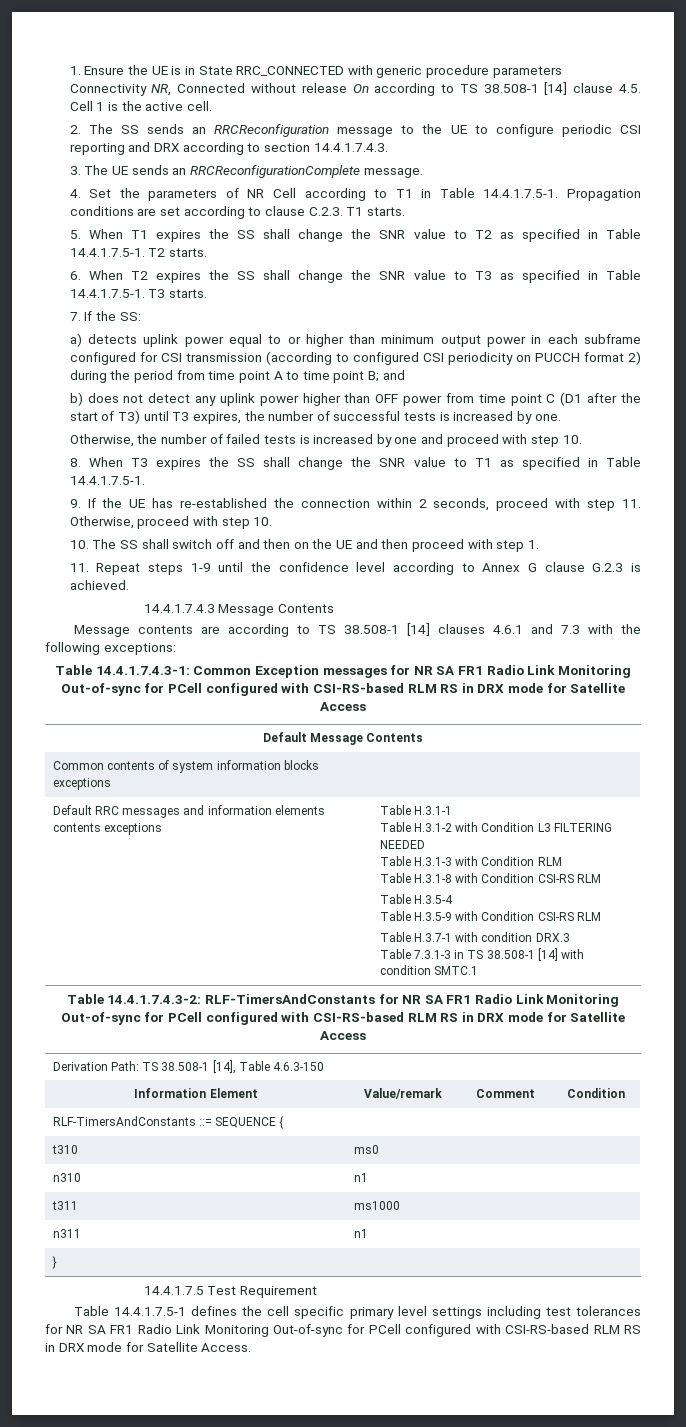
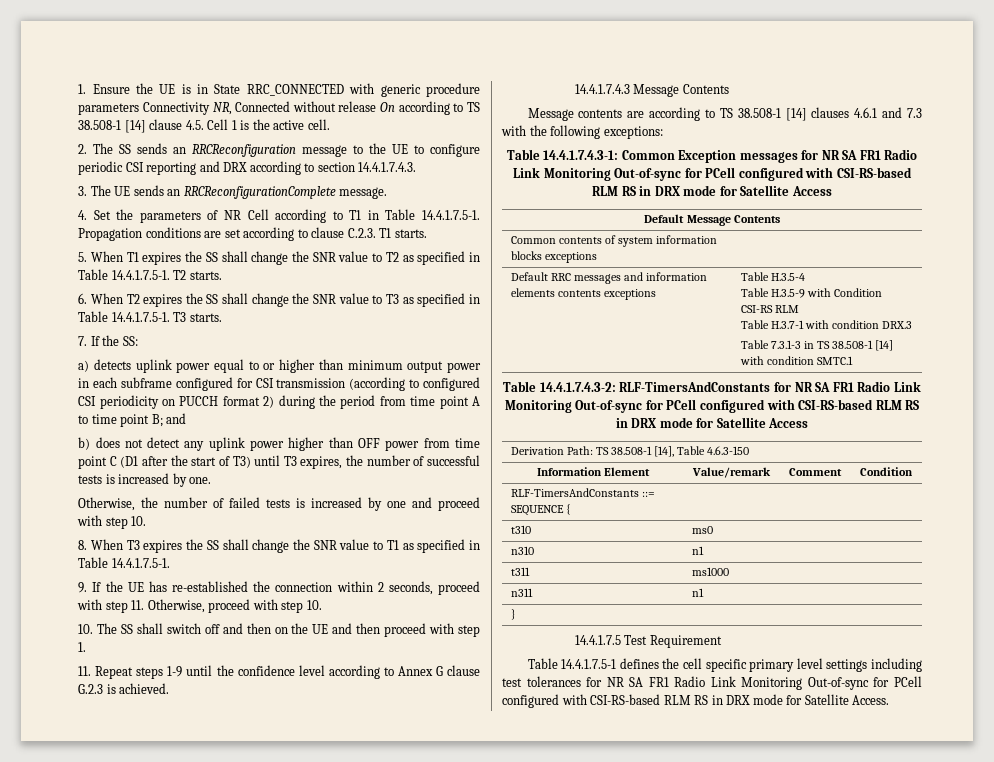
- Table H.3.1-1
- Table H.3.1-2 with Condition L3 FILTERING NEEDED
- Table H.3.1-3 with Condition RLM
- Table H.3.1-8 with Condition CSI-RS RLM

